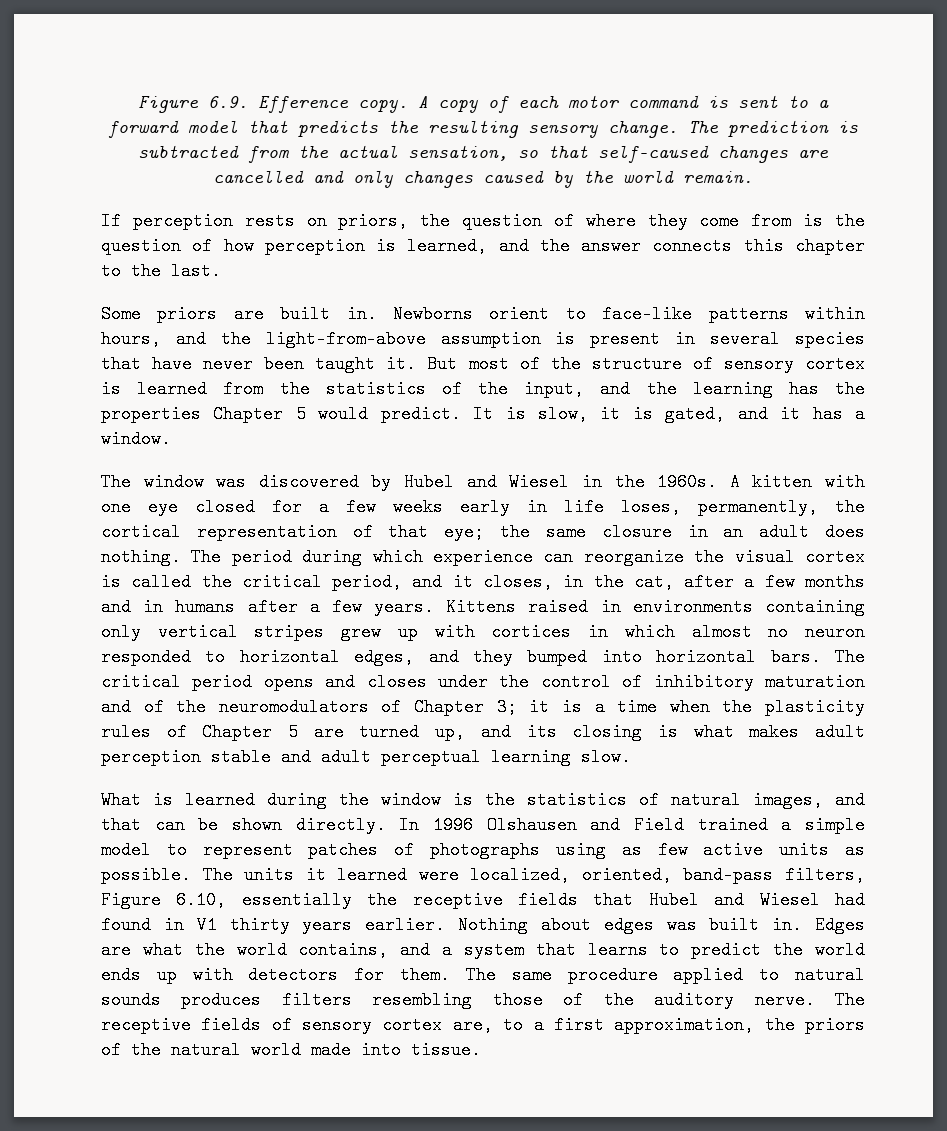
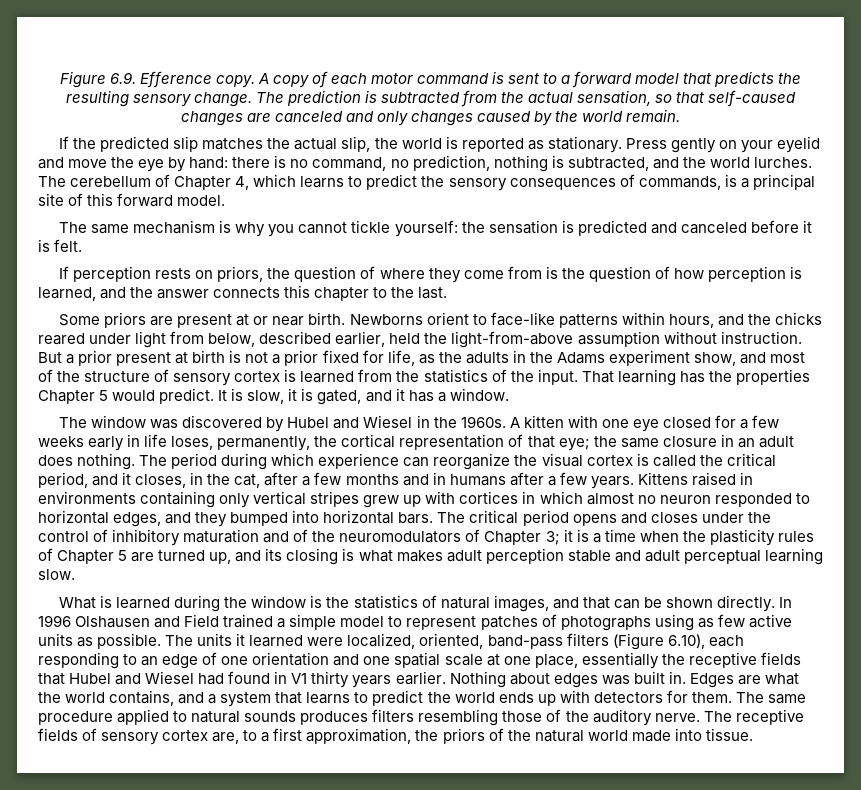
- The prediction is subtracted from the actual sensation, so that self-caused changes are cancelled and only changes caused by the world remain.
+ The prediction is subtracted from the actual sensation, so that self-caused changes are canceled and only changes caused by the world remain.
+ If the predicted slip matches the actual slip, the world is reported as stationary. Press gently on your eyelid and move the eye by hand: there is no command, no prediction, nothing is subtracted, and the world lurches. The cerebellum of Chapter 4, which learns to predict the sensory consequences of commands, is a principal site of this forward model.
+ The same mechanism is why you cannot tickle yourself: the sensation is predicted and canceled before it is felt.
- Some priors are built in.
+ Some priors are present at or near birth.
- Newborns orient to face-like patterns within hours, and the light-from-above assumption is present in several species that have never been taught it. But most of the structure of sensory cortex is learned from the statistics of the input, and the learning has the properties Chapter 5 would predict.
+ Newborns orient to face-like patterns within hours, and the chicks reared under light from below, described earlier, held the light-from-above assumption without instruction. But a prior present at birth is not a prior fixed for life, as the adults in the Adams experiment show, and most of the structure of sensory cortex is learned from the statistics of the input. That learning has the properties Chapter 5 would predict.
- The units it learned were localized, oriented, band-pass filters, Figure 6.10, essentially the receptive fields that Hubel and Wiesel had found in V1 thirty years earlier.
+ The units it learned were localized, oriented, band-pass filters (Figure 6.10), each responding to an edge of one orientation and one spatial scale at one place, essentially the receptive fields that Hubel and Wiesel had found in V1 thirty years earlier.

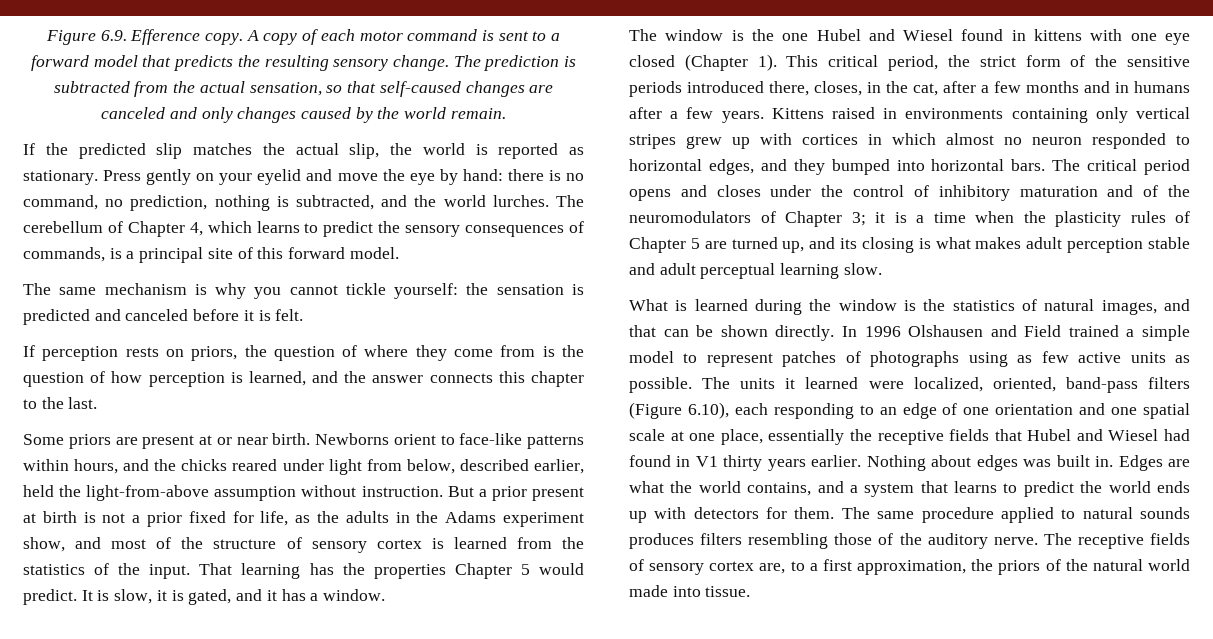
- The window was discovered by Hubel and Wiesel in the 1960s. A kitten with one eye closed for a few weeks early in life loses, permanently, the cortical representation of that eye; the same closure in an adult does nothing. The period during which experience can reorganize the visual cortex is called the critical period, and it closes, in the cat, after a few months and in humans after a few years.
+ The window is the one Hubel and Wiesel found in kittens with one eye closed (Chapter 1). This critical period, the strict form of the sensitive periods introduced there, closes, in the cat, after a few months and in humans after a few years.

